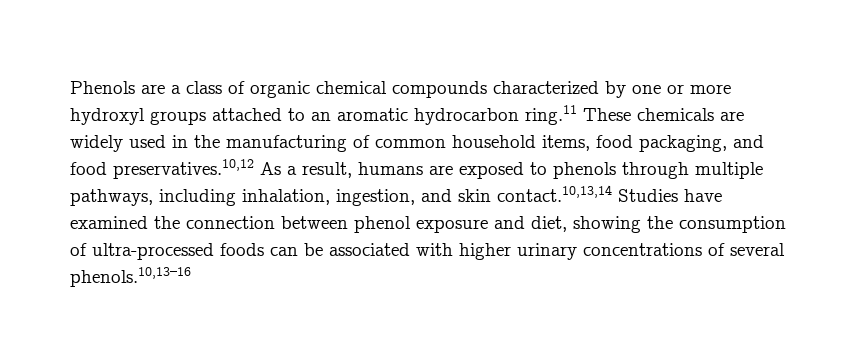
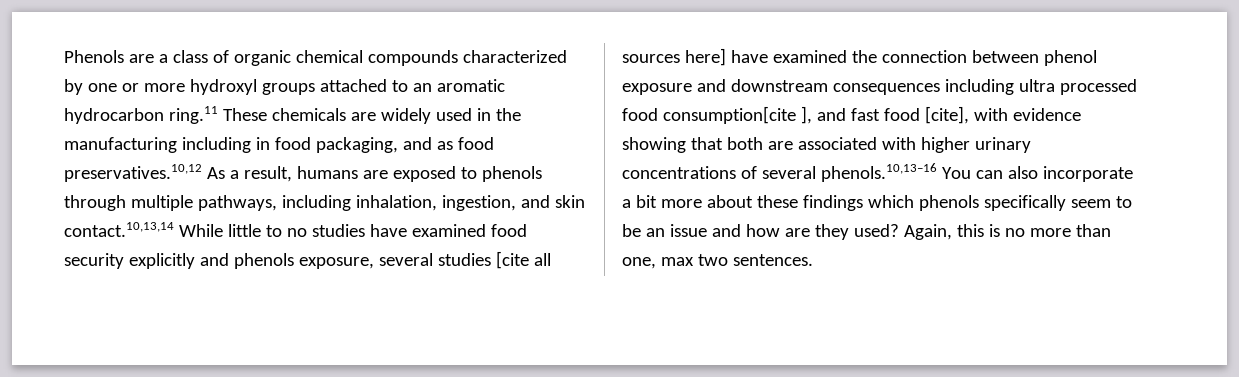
- Phenols are a class of organic chemical compounds characterized by one or more hydroxyl groups attached to an aromatic hydrocarbon ring.11 These chemicals are widely used in the manufacturing of common household items, food packaging, and food preservatives.10,12 As a result, humans are exposed to phenols through multiple pathways, including inhalation, ingestion, and skin contact.10,13,14 Studies have examined the connection between phenol exposure and diet, showing the consumption of ultra-processed foods can be associated with higher urinary concentrations of several phenols.10,13–16
+ Phenols are a class of organic chemical compounds characterized by one or more hydroxyl groups attached to an aromatic hydrocarbon ring.11 These chemicals are widely used in the manufacturing including in food packaging, and as food preservatives.10,12 As a result, humans are exposed to phenols through multiple pathways, including inhalation, ingestion, and skin contact.10,13,14 While little to no studies have examined food security explicitly and phenols exposure, several studies [cite all sources here] have examined the connection between phenol exposure and downstream consequences including ultra processed food consumption[cite ], and fast food [cite], with evidence showing that both are associated with higher urinary concentrations of several phenols.10,13–16 You can also incorporate a bit more about these findings which phenols specifically seem to be an issue and how are they used? Again, this is no more than one, max two sentences.

